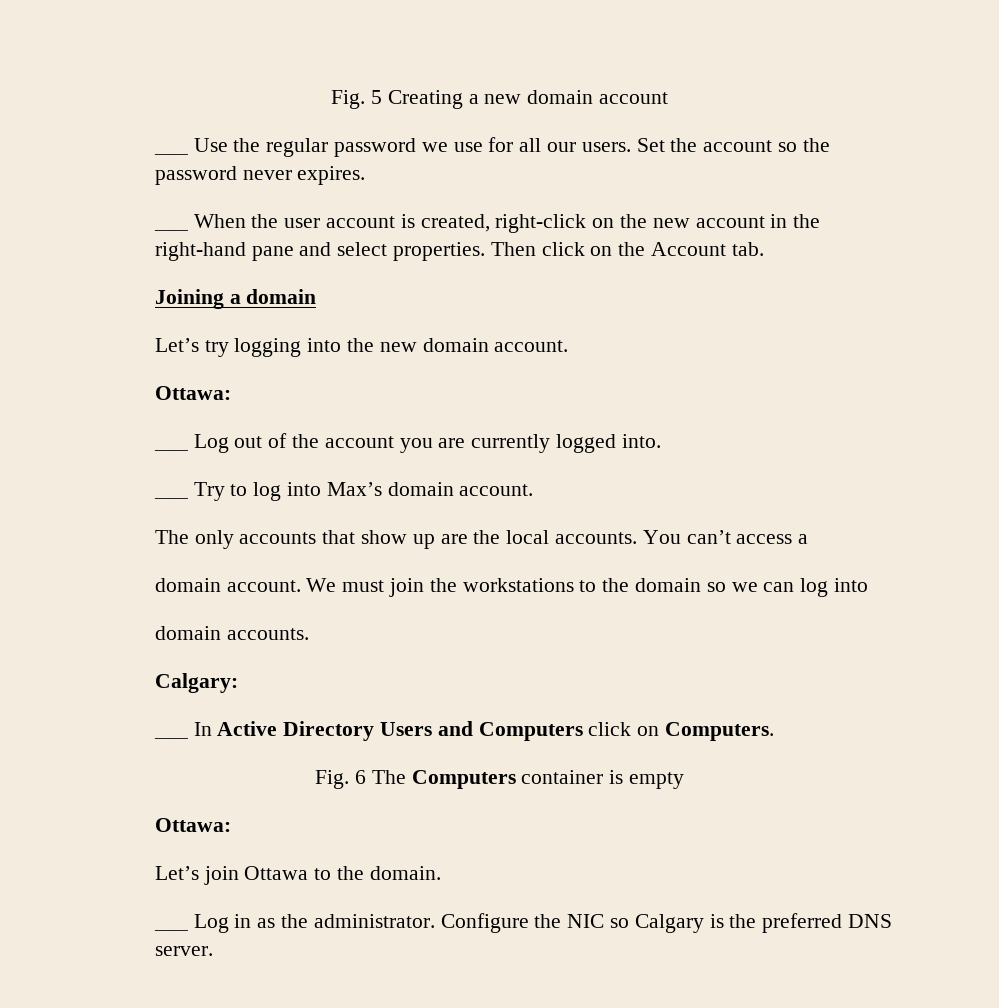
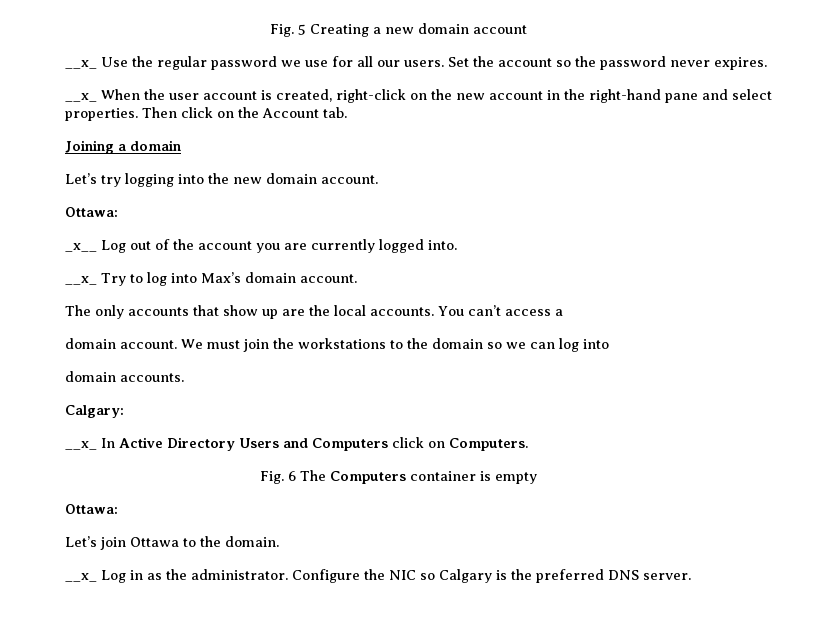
- ___ Use the regular password we use for all our users.
+ __x_ Use the regular password we use for all our users.
- ___ When the user account is created, right-click on the new account in the right-hand pane and select properties.
+ __x_ When the user account is created, right-click on the new account in the right-hand pane and select properties.
- ___ Log out of the account you are currently logged into.
+ _x__ Log out of the account you are currently logged into.
- ___ Try to log into Max’s domain account.
+ __x_ Try to log into Max’s domain account.
- ___ In Active Directory Users and Computers click on Computers.
+ __x_ In Active Directory Users and Computers click on Computers.
- ___ Log in as the administrator.
+ __x_ Log in as the administrator.

